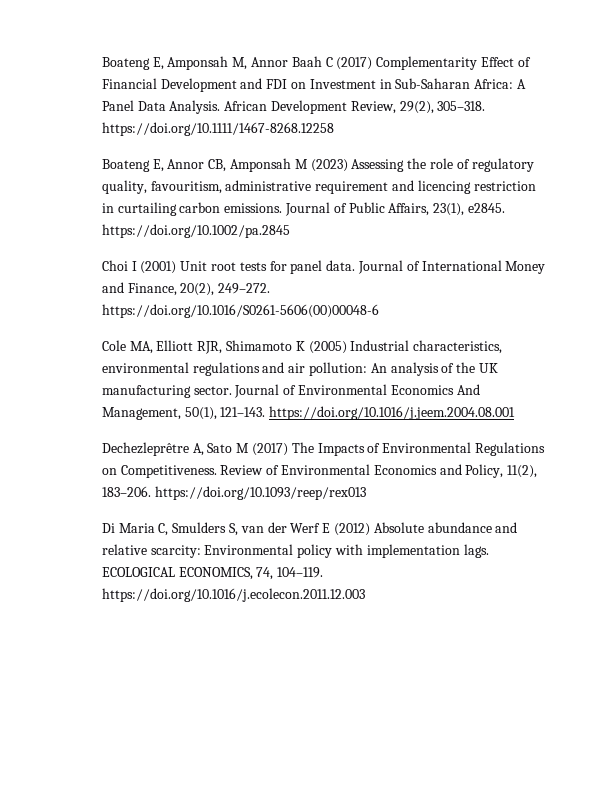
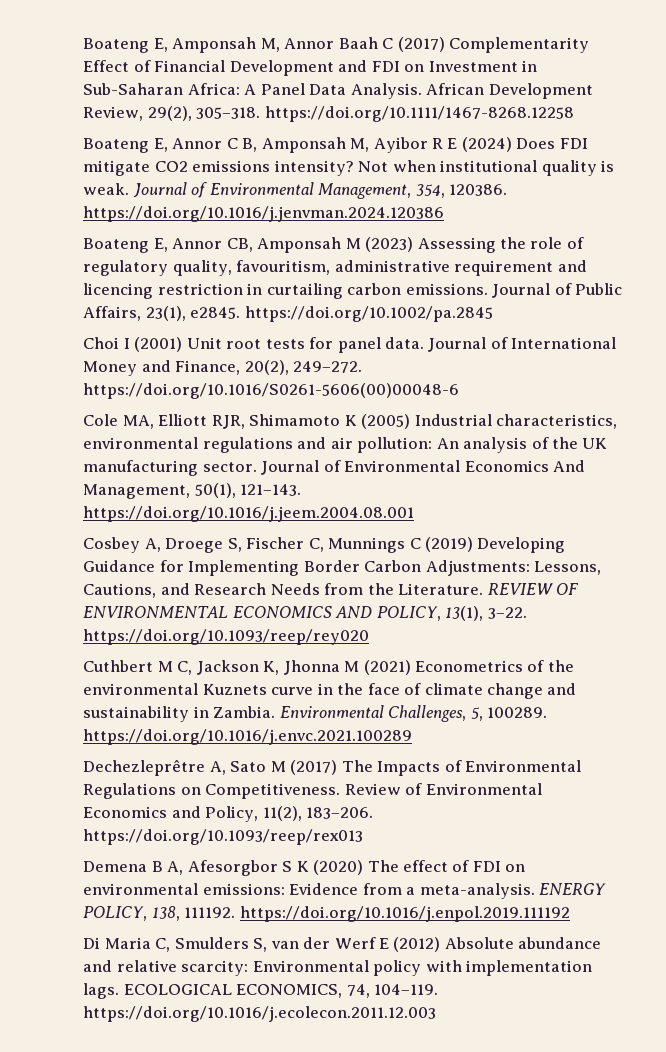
+ Boateng E, Annor C B, Amponsah M, Ayibor R E (2024) Does FDI mitigate CO2 emissions intensity? Not when institutional quality is weak. Journal of Environmental Management, 354, 120386. https://doi.org/10.1016/j.jenvman.2024.120386
+ Cosbey A, Droege S, Fischer C, Munnings C (2019) Developing Guidance for Implementing Border Carbon Adjustments: Lessons, Cautions, and Research Needs from the Literature. REVIEW OF ENVIRONMENTAL ECONOMICS AND POLICY, 13(1), 3–22. https://doi.org/10.1093/reep/rey020
+ Cuthbert M C, Jackson K, Jhonna M (2021) Econometrics of the environmental Kuznets curve in the face of climate change and sustainability in Zambia. Environmental Challenges, 5, 100289. https://doi.org/10.1016/j.envc.2021.100289
+ Demena B A, Afesorgbor S K (2020) The effect of FDI on environmental emissions: Evidence from a meta-analysis. ENERGY POLICY, 138, 111192. https://doi.org/10.1016/j.enpol.2019.111192

